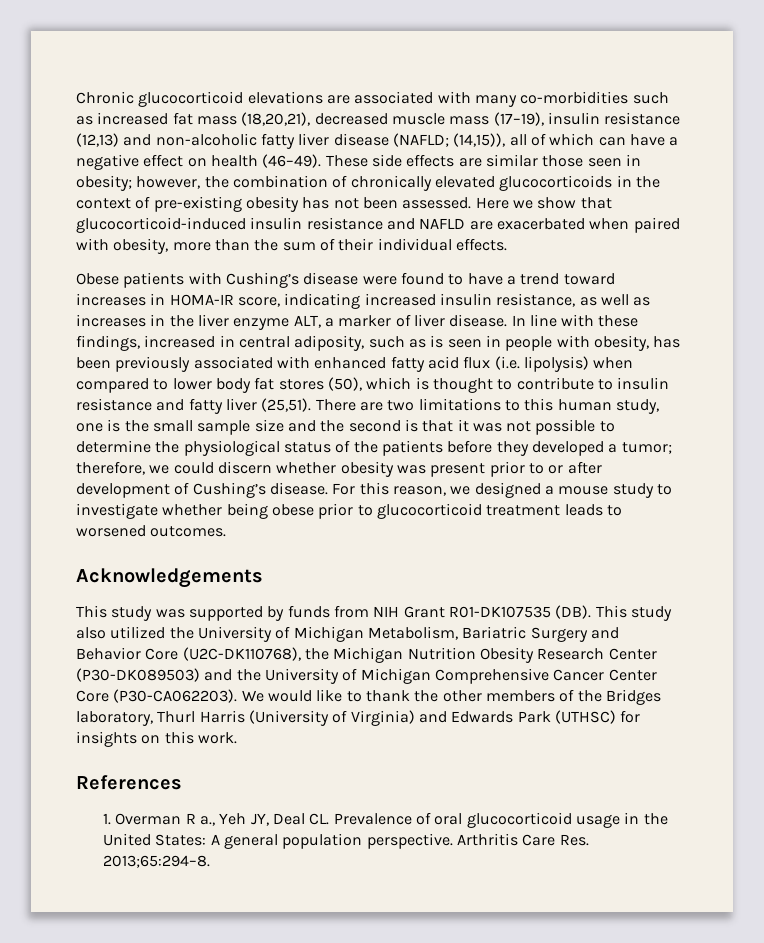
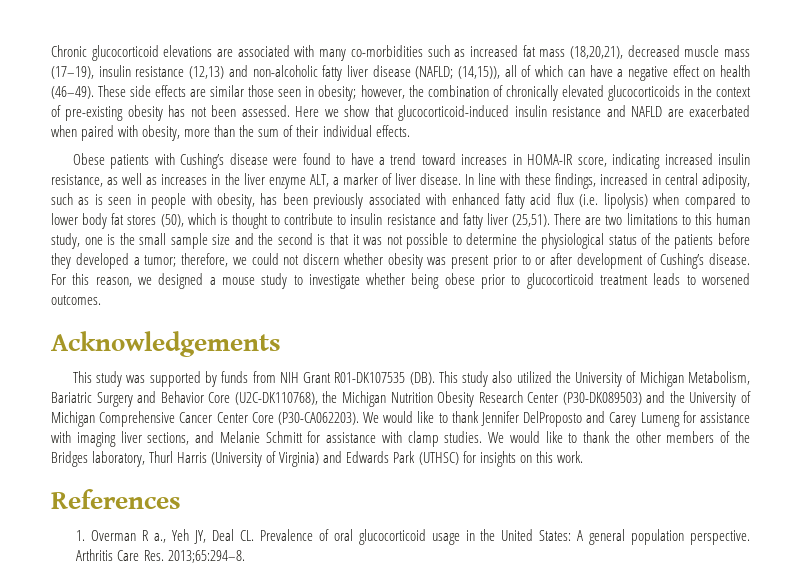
- There are two limitations to this human study, one is the small sample size and the second is that it was not possible to determine the physiological status of the patients before they developed a tumor; therefore, we could discern whether obesity was present prior to or after development of Cushing’s disease.
+ There are two limitations to this human study, one is the small sample size and the second is that it was not possible to determine the physiological status of the patients before they developed a tumor; therefore, we could not discern whether obesity was present prior to or after development of Cushing’s disease.
- We would like to thank the other members of the Bridges laboratory, Thurl Harris (University of Virginia) and Edwards Park (UTHSC) for insights on this work.
+ We would like to thank Jennifer DelProposto and Carey Lumeng for assistance with imaging liver sections, and Melanie Schmitt for assistance with clamp studies. We would like to thank the other members of the Bridges laboratory, Thurl Harris (University of Virginia) and Edwards Park (UTHSC) for insights on this work.

